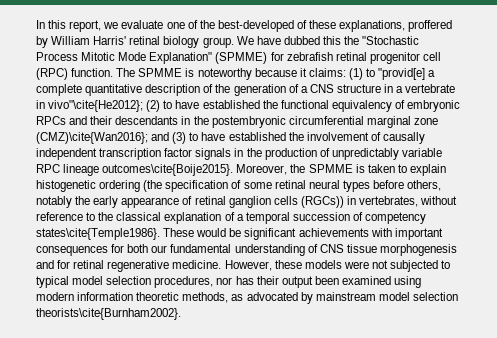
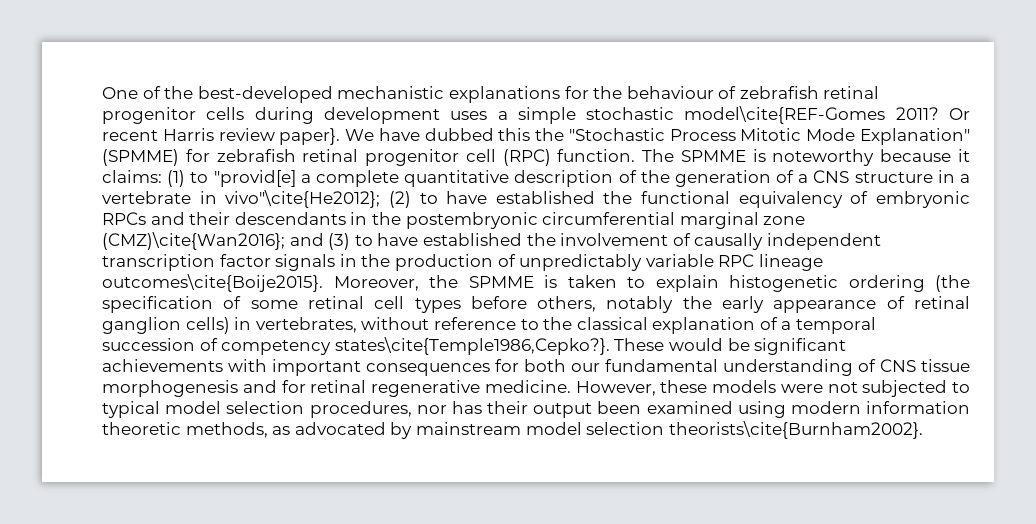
- In this report, we evaluate one of the best-developed of these explanations, proffered by William Harris' retinal biology group.
+ One of the best-developed mechanistic explanations for the behaviour of zebrafish retinal progenitor cells during development uses a simple stochastic model\cite{REF-Gomes 2011? Or recent Harris review paper}.
- Moreover, the SPMME is taken to explain histogenetic ordering (the specification of some retinal neural types before others, notably the early appearance of retinal ganglion cells (RGCs)) in vertebrates, without reference to the classical explanation of a temporal succession of competency states\cite{Temple1986}.
+ Moreover, the SPMME is taken to explain histogenetic ordering (the specification of some retinal cell types before others, notably the early appearance of retinal ganglion cells) in vertebrates, without reference to the classical explanation of a temporal succession of competency states\cite{Temple1986,Cepko?}.

